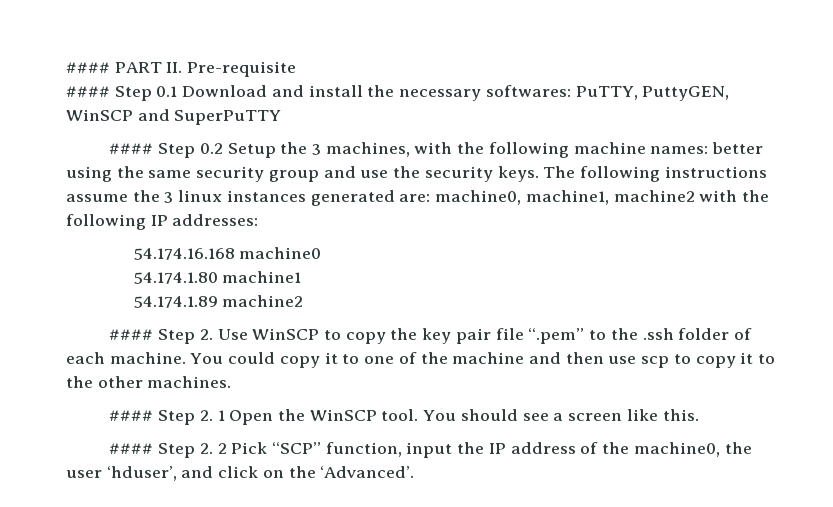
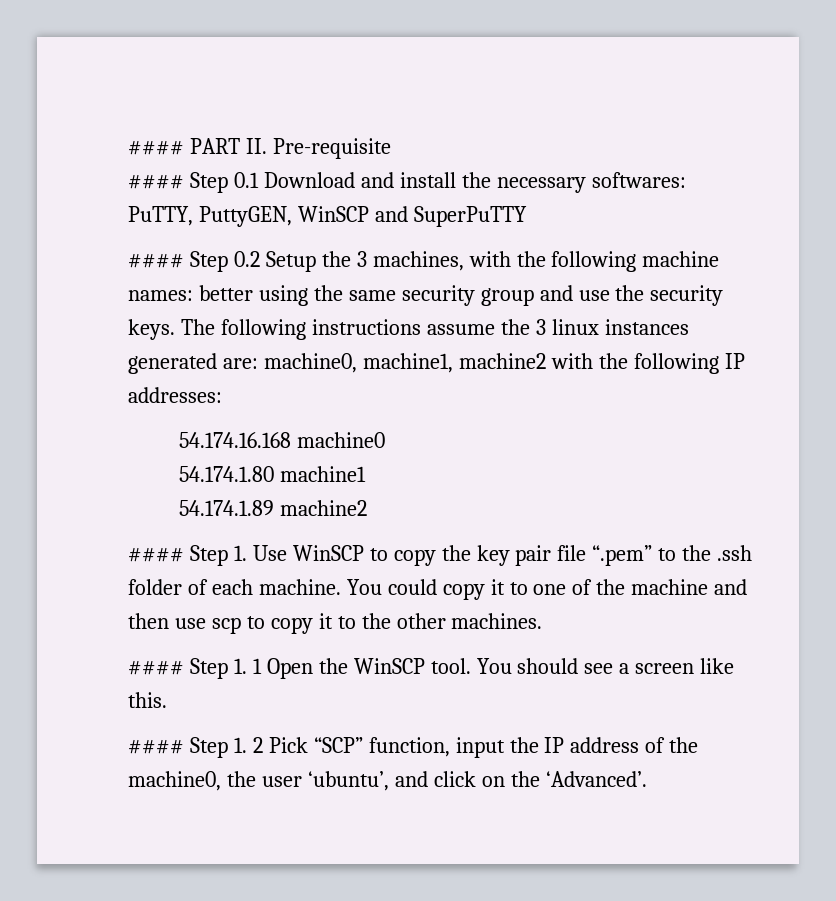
- #### Step 2. Use WinSCP to copy the key pair file “.pem” to the .ssh folder of each machine.
+ #### Step 1. Use WinSCP to copy the key pair file “.pem” to the .ssh folder of each machine.
- #### Step 2. 1 Open the WinSCP tool.
+ #### Step 1. 1 Open the WinSCP tool.
- #### Step 2. 2 Pick “SCP” function, input the IP address of the machine0, the user ‘hduser’, and click on the ‘Advanced’.
+ #### Step 1. 2 Pick “SCP” function, input the IP address of the machine0, the user ‘ubuntu’, and click on the ‘Advanced’.

